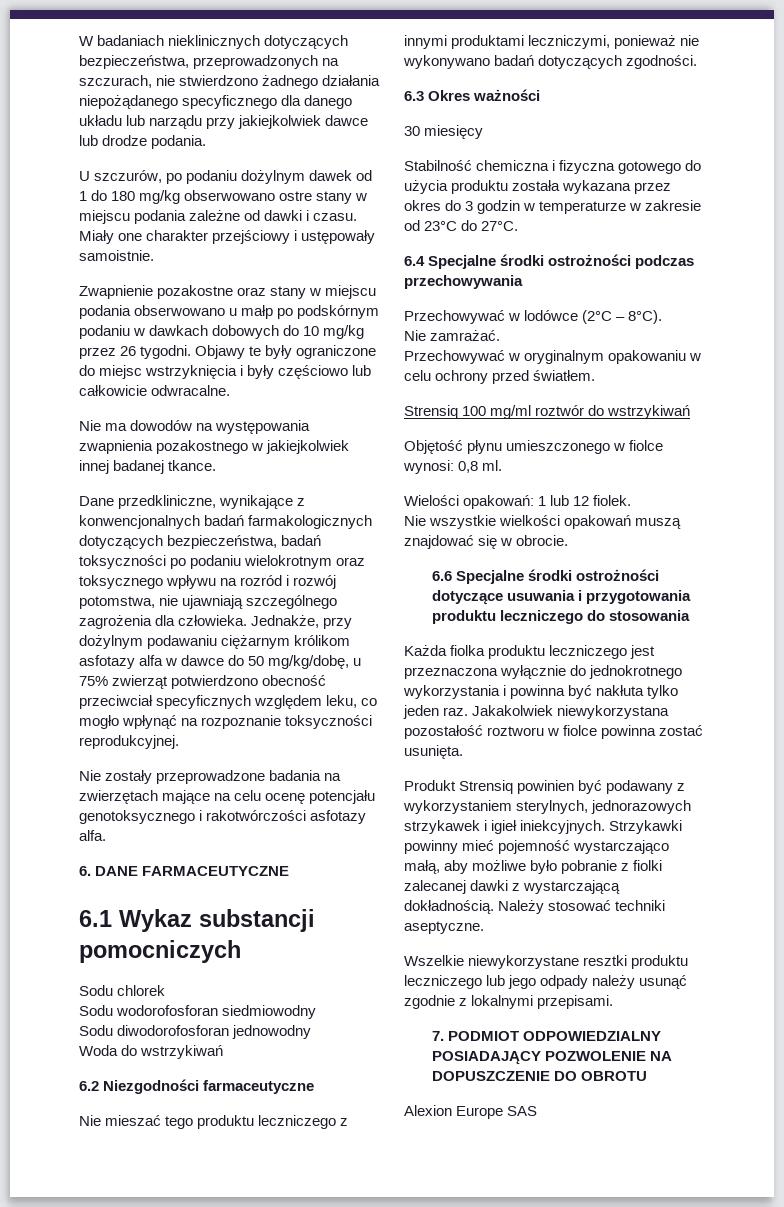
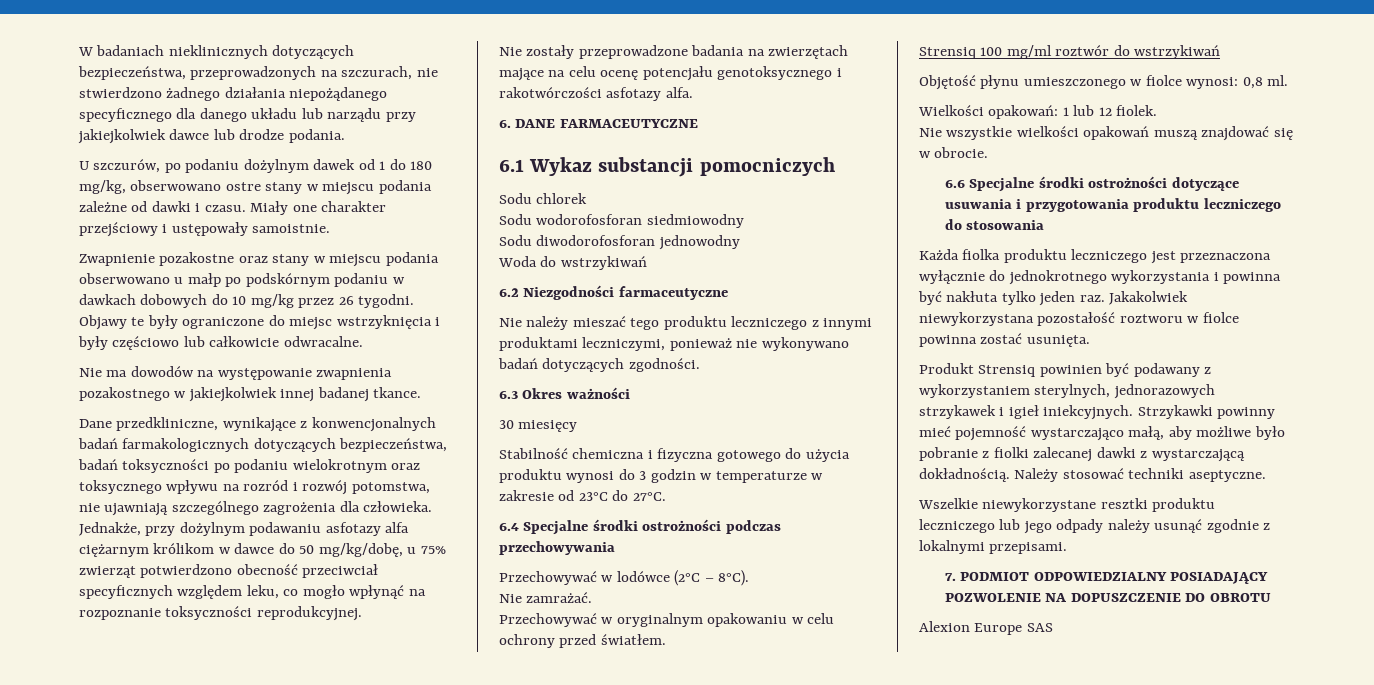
- U szczurów, po podaniu dożylnym dawek od 1 do 180 mg/kg obserwowano ostre stany w miejscu podania zależne od dawki i czasu.
+ U szczurów, po podaniu dożylnym dawek od 1 do 180 mg/kg, obserwowano ostre stany w miejscu podania zależne od dawki i czasu.
- Nie ma dowodów na występowania zwapnienia pozakostnego w jakiejkolwiek innej badanej tkance.
+ Nie ma dowodów na występowanie zwapnienia pozakostnego w jakiejkolwiek innej badanej tkance.
- Jednakże, przy dożylnym podawaniu ciężarnym królikom asfotazy alfa w dawce do 50 mg/kg/dobę, u 75% zwierząt potwierdzono obecność przeciwciał specyficznych względem leku, co mogło wpłynąć na rozpoznanie toksyczności reprodukcyjnej.
+ Jednakże, przy dożylnym podawaniu asfotazy alfa ciężarnym królikom w dawce do 50 mg/kg/dobę, u 75% zwierząt potwierdzono obecność przeciwciał specyficznych względem leku, co mogło wpłynąć na rozpoznanie toksyczności reprodukcyjnej.
- Nie mieszać tego produktu leczniczego z innymi produktami leczniczymi, ponieważ nie wykonywano badań dotyczących zgodności.
+ Nie należy mieszać tego produktu leczniczego z innymi produktami leczniczymi, ponieważ nie wykonywano badań dotyczących zgodności.
- Stabilność chemiczna i fizyczna gotowego do użycia produktu została wykazana przez okres do 3 godzin w temperaturze w zakresie od 23°C do 27°C.
+ Stabilność chemiczna i fizyczna gotowego do użycia produktu wynosi do 3 godzin w temperaturze w zakresie od 23°C do 27°C.
- Wielości opakowań: 1 lub 12 fiolek.
+ Wielkości opakowań: 1 lub 12 fiolek.

